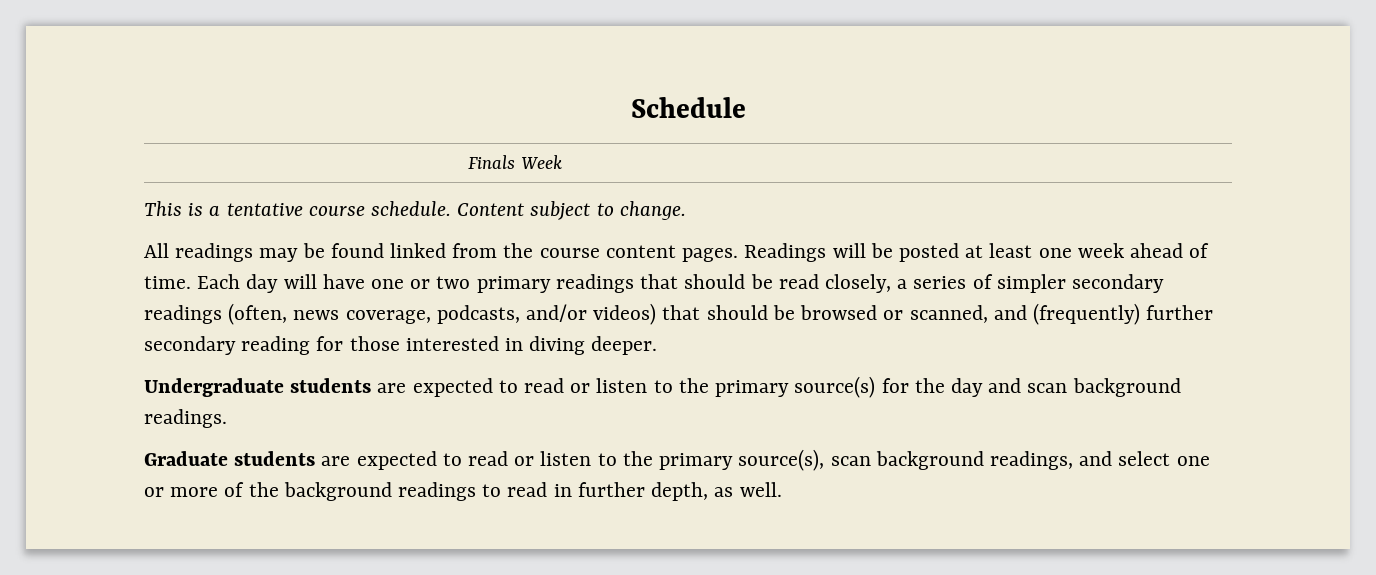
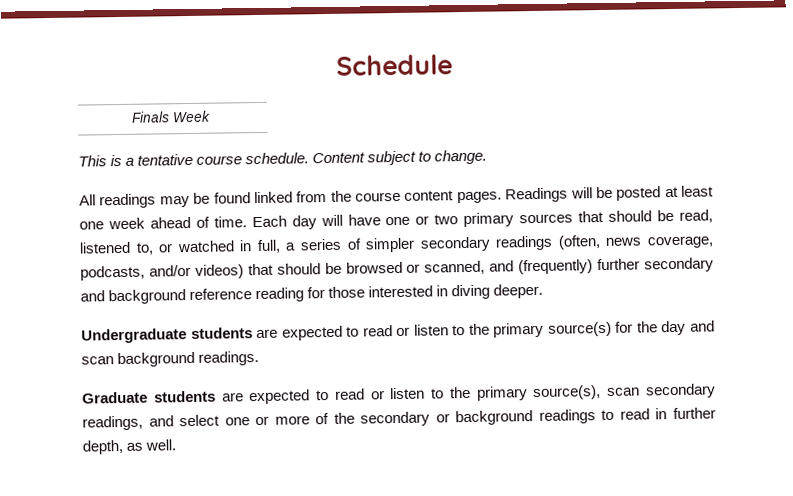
- Each day will have one or two primary readings that should be read closely, a series of simpler secondary readings (often, news coverage, podcasts, and/or videos) that should be browsed or scanned, and (frequently) further secondary reading for those interested in diving deeper.
+ Each day will have one or two primary sources that should be read, listened to, or watched in full, a series of simpler secondary readings (often, news coverage, podcasts, and/or videos) that should be browsed or scanned, and (frequently) further secondary and background reference reading for those interested in diving deeper.
- Graduate students are expected to read or listen to the primary source(s), scan background readings, and select one or more of the background readings to read in further depth, as well.
+ Graduate students are expected to read or listen to the primary source(s), scan secondary readings, and select one or more of the secondary or background readings to read in further depth, as well.

